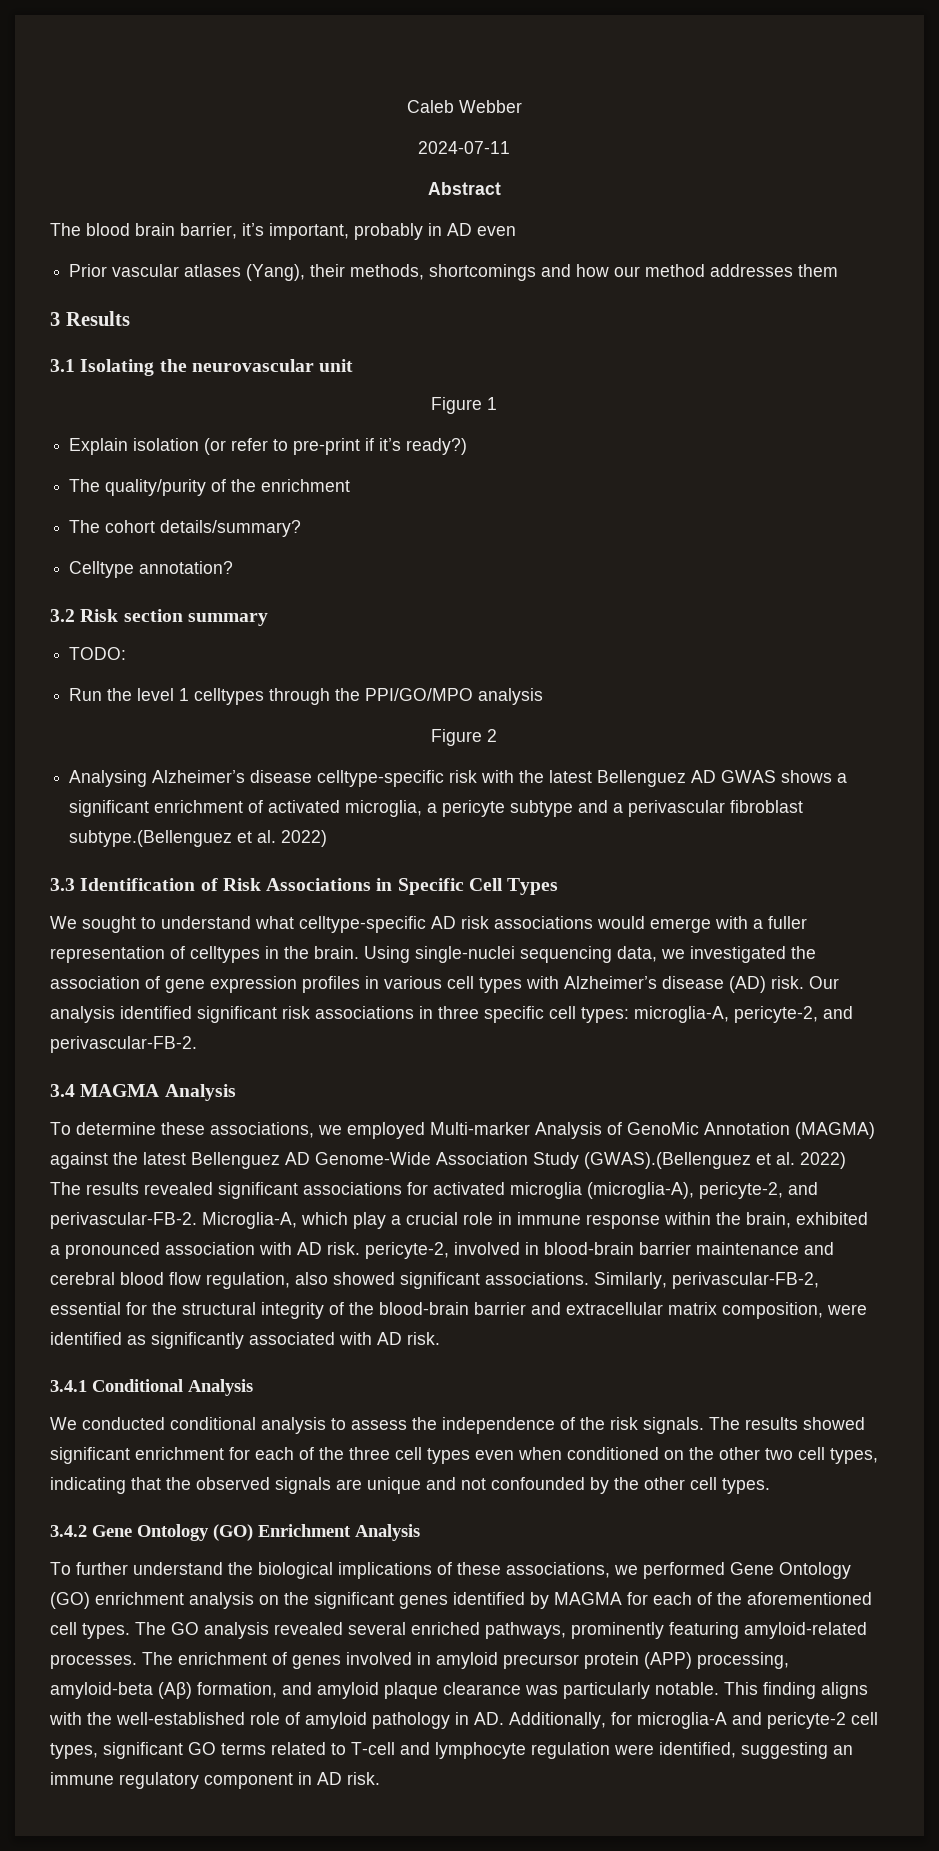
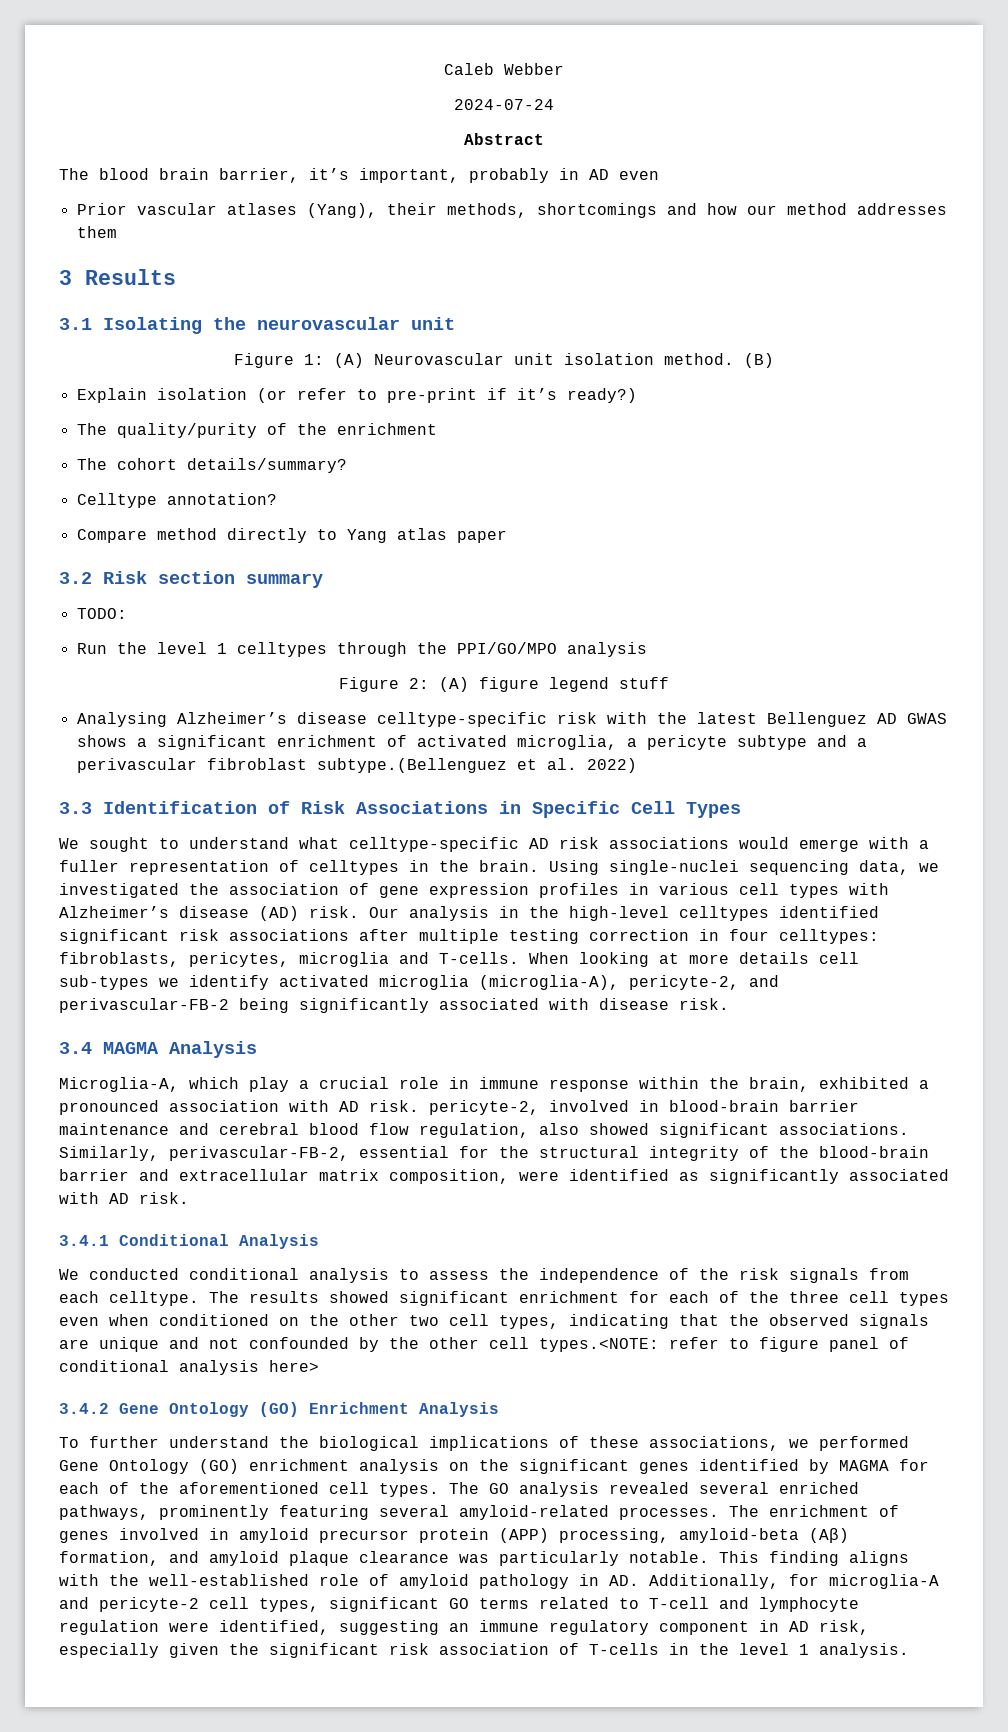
- 2024-07-11
+ 2024-07-24
- Figure 1
+ Figure 1: (A) Neurovascular unit isolation method. (B)
+ Compare method directly to Yang atlas paper
- Figure 2
+ Figure 2: (A) figure legend stuff
- Our analysis identified significant risk associations in three specific cell types: microglia-A, pericyte-2, and perivascular-FB-2.
+ Our analysis in the high-level celltypes identified significant risk associations after multiple testing correction in four celltypes: fibroblasts, pericytes, microglia and T-cells. When looking at more details cell sub-types we identify activated microglia (microglia-A), pericyte-2, and perivascular-FB-2 being significantly associated with disease risk.
  3.4 MAGMA Analysis
- To determine these associations, we employed Multi-marker Analysis of GenoMic Annotation (MAGMA) against the latest Bellenguez AD Genome-Wide Association Study (GWAS).(Bellenguez et al. 2022) The results revealed significant associations for activated microglia (microglia-A), pericyte-2, and perivascular-FB-2. Microglia-A, which play a crucial role in immune response within the brain, exhibited a pronounced association with AD risk. pericyte-2, involved in blood-brain barrier maintenance and cerebral blood flow regulation, also showed significant associations.
+ Microglia-A, which play a crucial role in immune response within the brain, exhibited a pronounced association with AD risk. pericyte-2, involved in blood-brain barrier maintenance and cerebral blood flow regulation, also showed significant associations.
- We conducted conditional analysis to assess the independence of the risk signals.
+ We conducted conditional analysis to assess the independence of the risk signals from each celltype.
- The results showed significant enrichment for each of the three cell types even when conditioned on the other two cell types, indicating that the observed signals are unique and not confounded by the other cell types.
+ The results showed significant enrichment for each of the three cell types even when conditioned on the other two cell types, indicating that the observed signals are unique and not confounded by the other cell types.<NOTE: refer to figure panel of conditional analysis here>
- The GO analysis revealed several enriched pathways, prominently featuring amyloid-related processes.
+ The GO analysis revealed several enriched pathways, prominently featuring several amyloid-related processes.
- This finding aligns with the well-established role of amyloid pathology in AD. Additionally, for microglia-A and pericyte-2 cell types, significant GO terms related to T-cell and lymphocyte regulation were identified, suggesting an immune regulatory component in AD risk.
+ This finding aligns with the well-established role of amyloid pathology in AD. Additionally, for microglia-A and pericyte-2 cell types, significant GO terms related to T-cell and lymphocyte regulation were identified, suggesting an immune regulatory component in AD risk, especially given the significant risk association of T-cells in the level 1 analysis.

